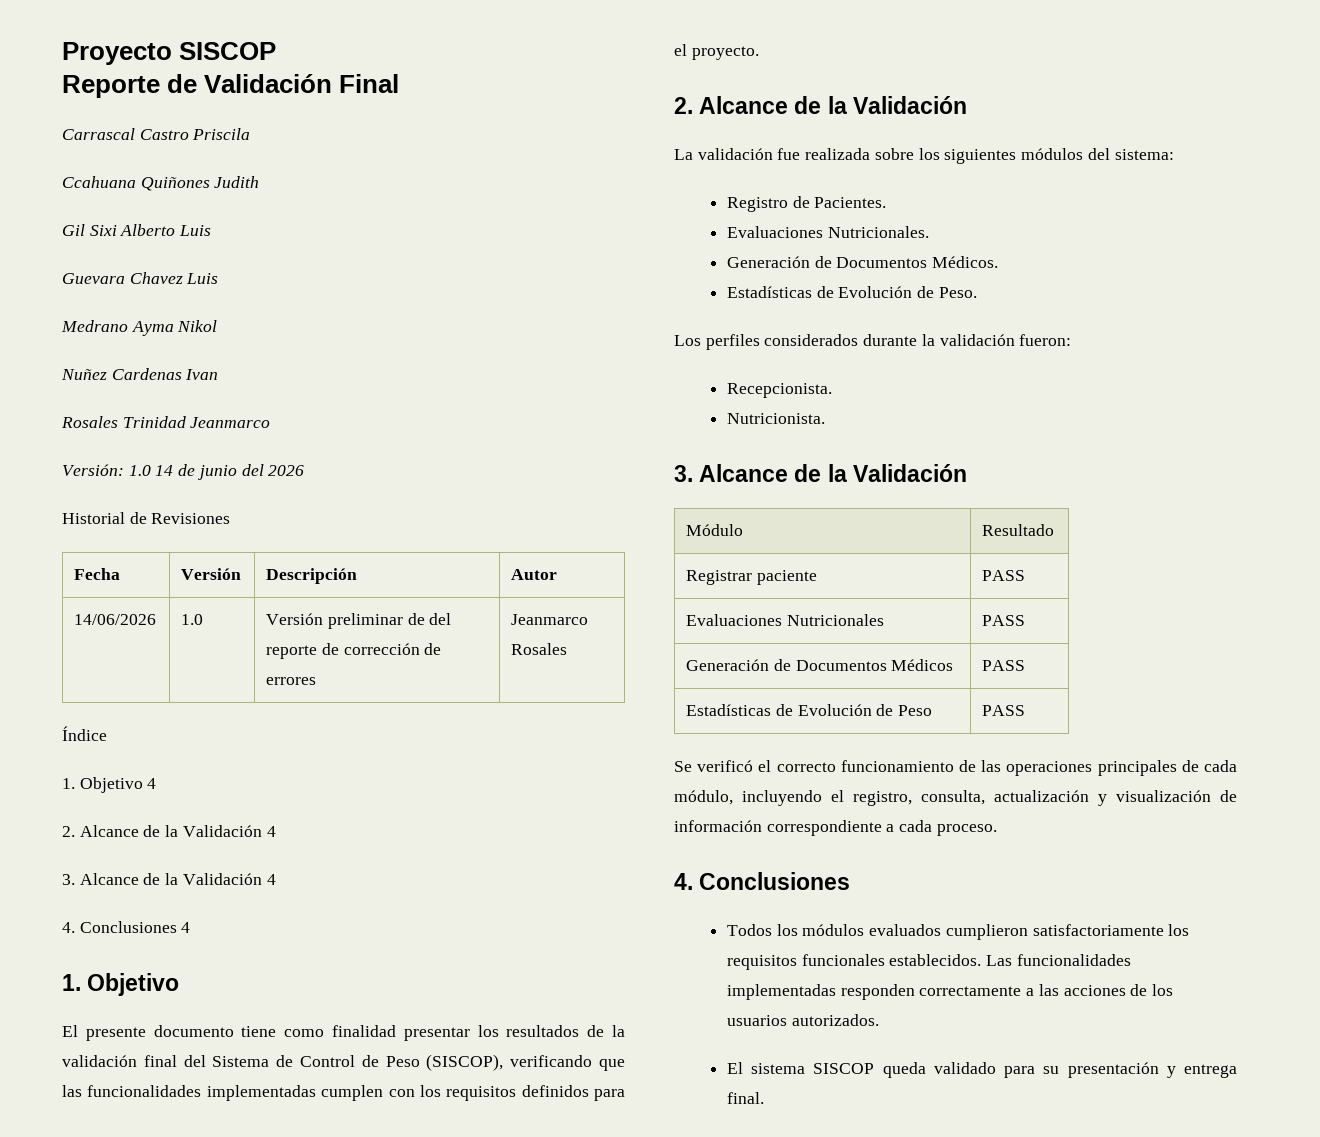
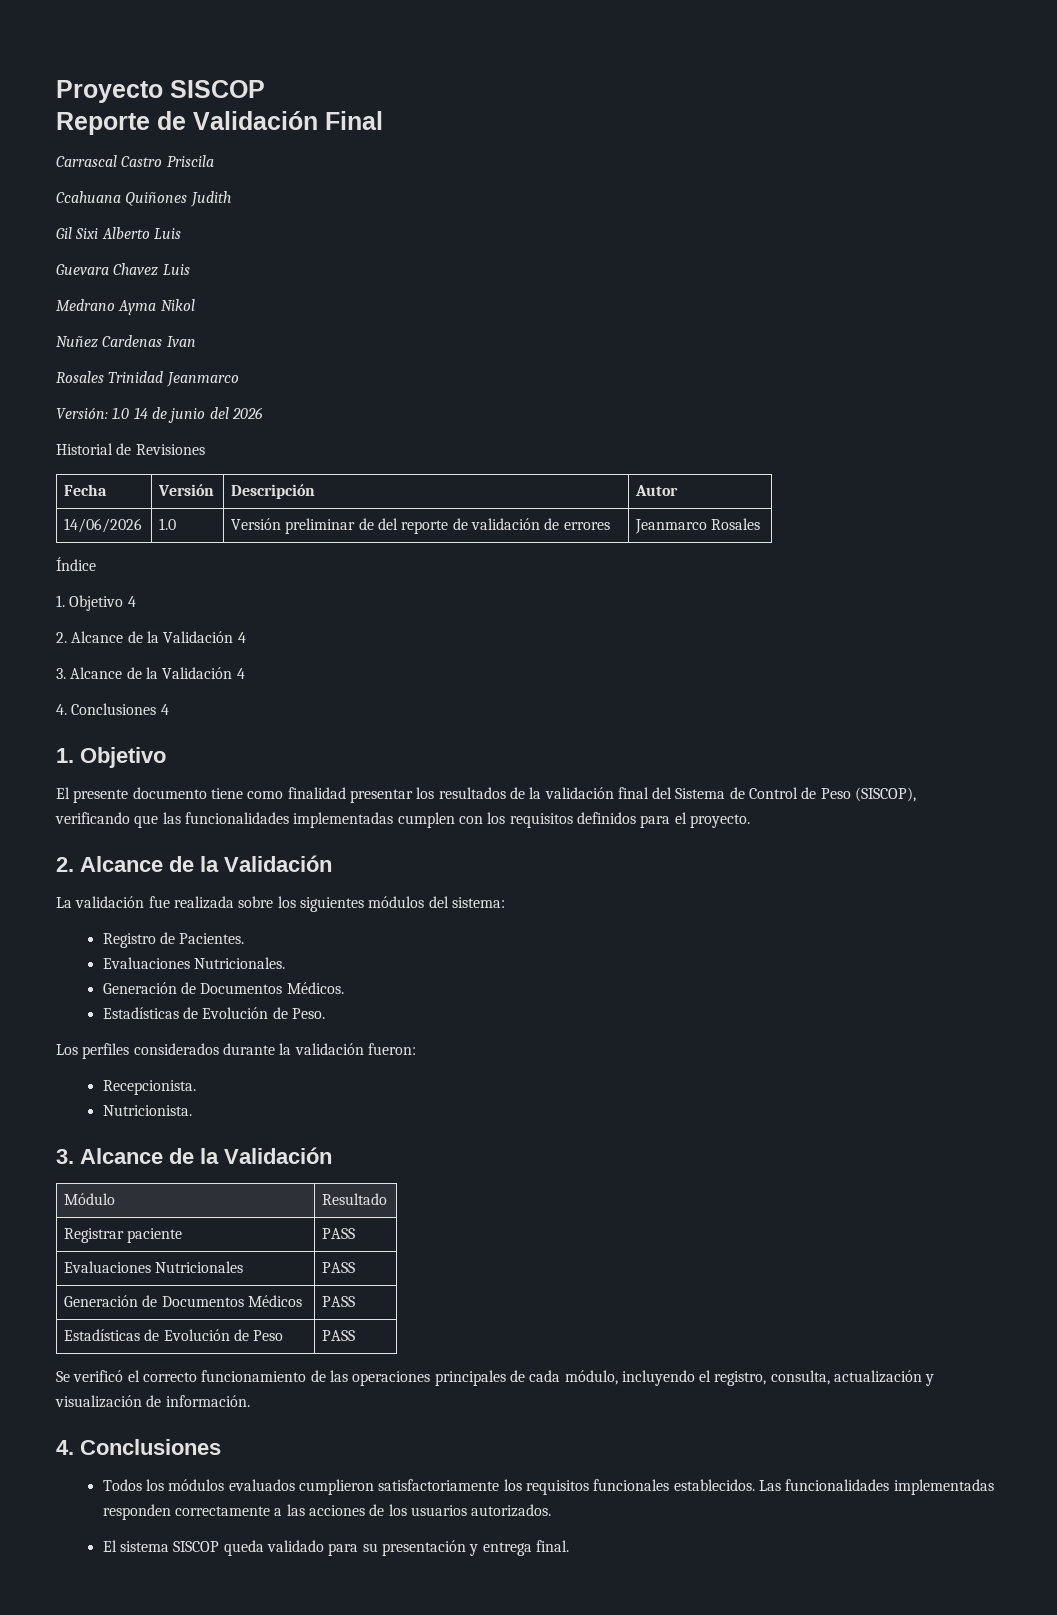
- 14/06/2026 | 1.0 | Versión preliminar de del reporte de corrección de errores | Jeanmarco Rosales
+ 14/06/2026 | 1.0 | Versión preliminar de del reporte de validación de errores | Jeanmarco Rosales
- Se verificó el correcto funcionamiento de las operaciones principales de cada módulo, incluyendo el registro, consulta, actualización y visualización de información correspondiente a cada proceso.
+ Se verificó el correcto funcionamiento de las operaciones principales de cada módulo, incluyendo el registro, consulta, actualización y visualización de información.

